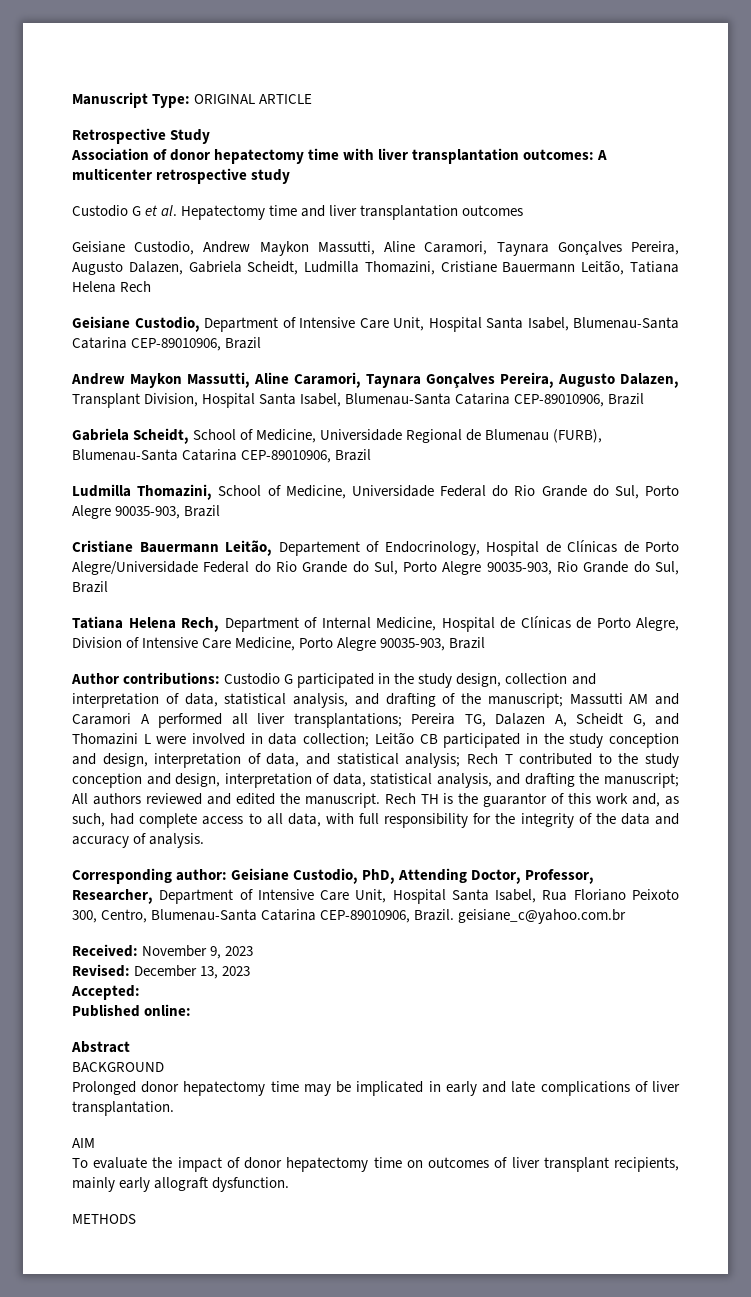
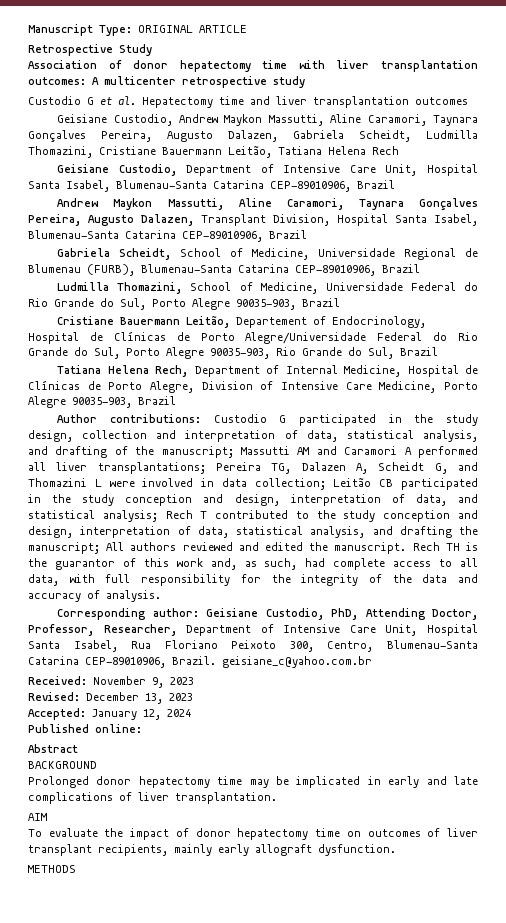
- Accepted:
+ Accepted: January 12, 2024

